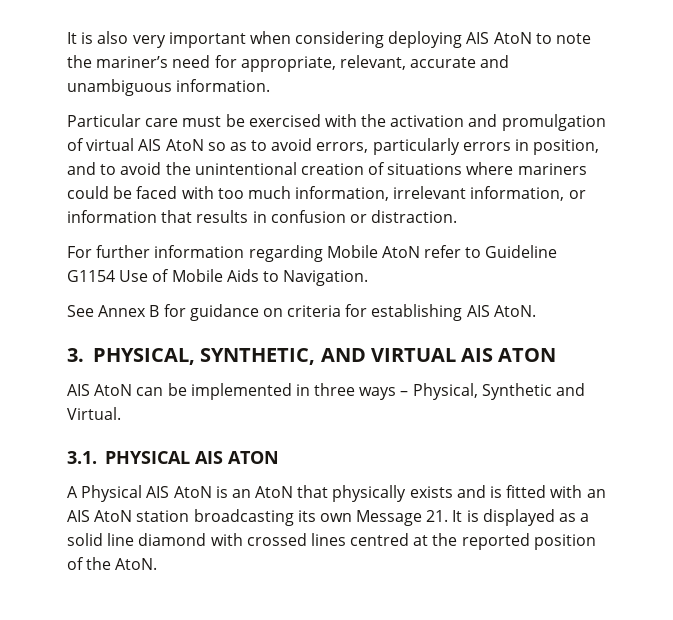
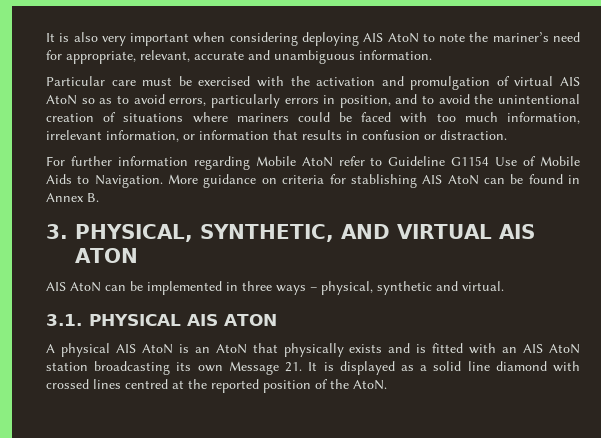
- For further information regarding Mobile AtoN refer to Guideline G1154 Use of Mobile Aids to Navigation.
- See Annex B for guidance on criteria for establishing AIS AtoN.
+ For further information regarding Mobile AtoN refer to Guideline G1154 Use of Mobile Aids to Navigation. More guidance on criteria for stablishing AIS AtoN can be found in Annex B.
- AIS AtoN can be implemented in three ways – Physical, Synthetic and Virtual.
+ AIS AtoN can be implemented in three ways – physical, synthetic and virtual.
- A Physical AIS AtoN is an AtoN that physically exists and is fitted with an AIS AtoN station broadcasting its own Message 21. It is displayed as a solid line diamond with crossed lines centred at the reported position of the AtoN.
+ A physical AIS AtoN is an AtoN that physically exists and is fitted with an AIS AtoN station broadcasting its own Message 21. It is displayed as a solid line diamond with crossed lines centred at the reported position of the AtoN.

